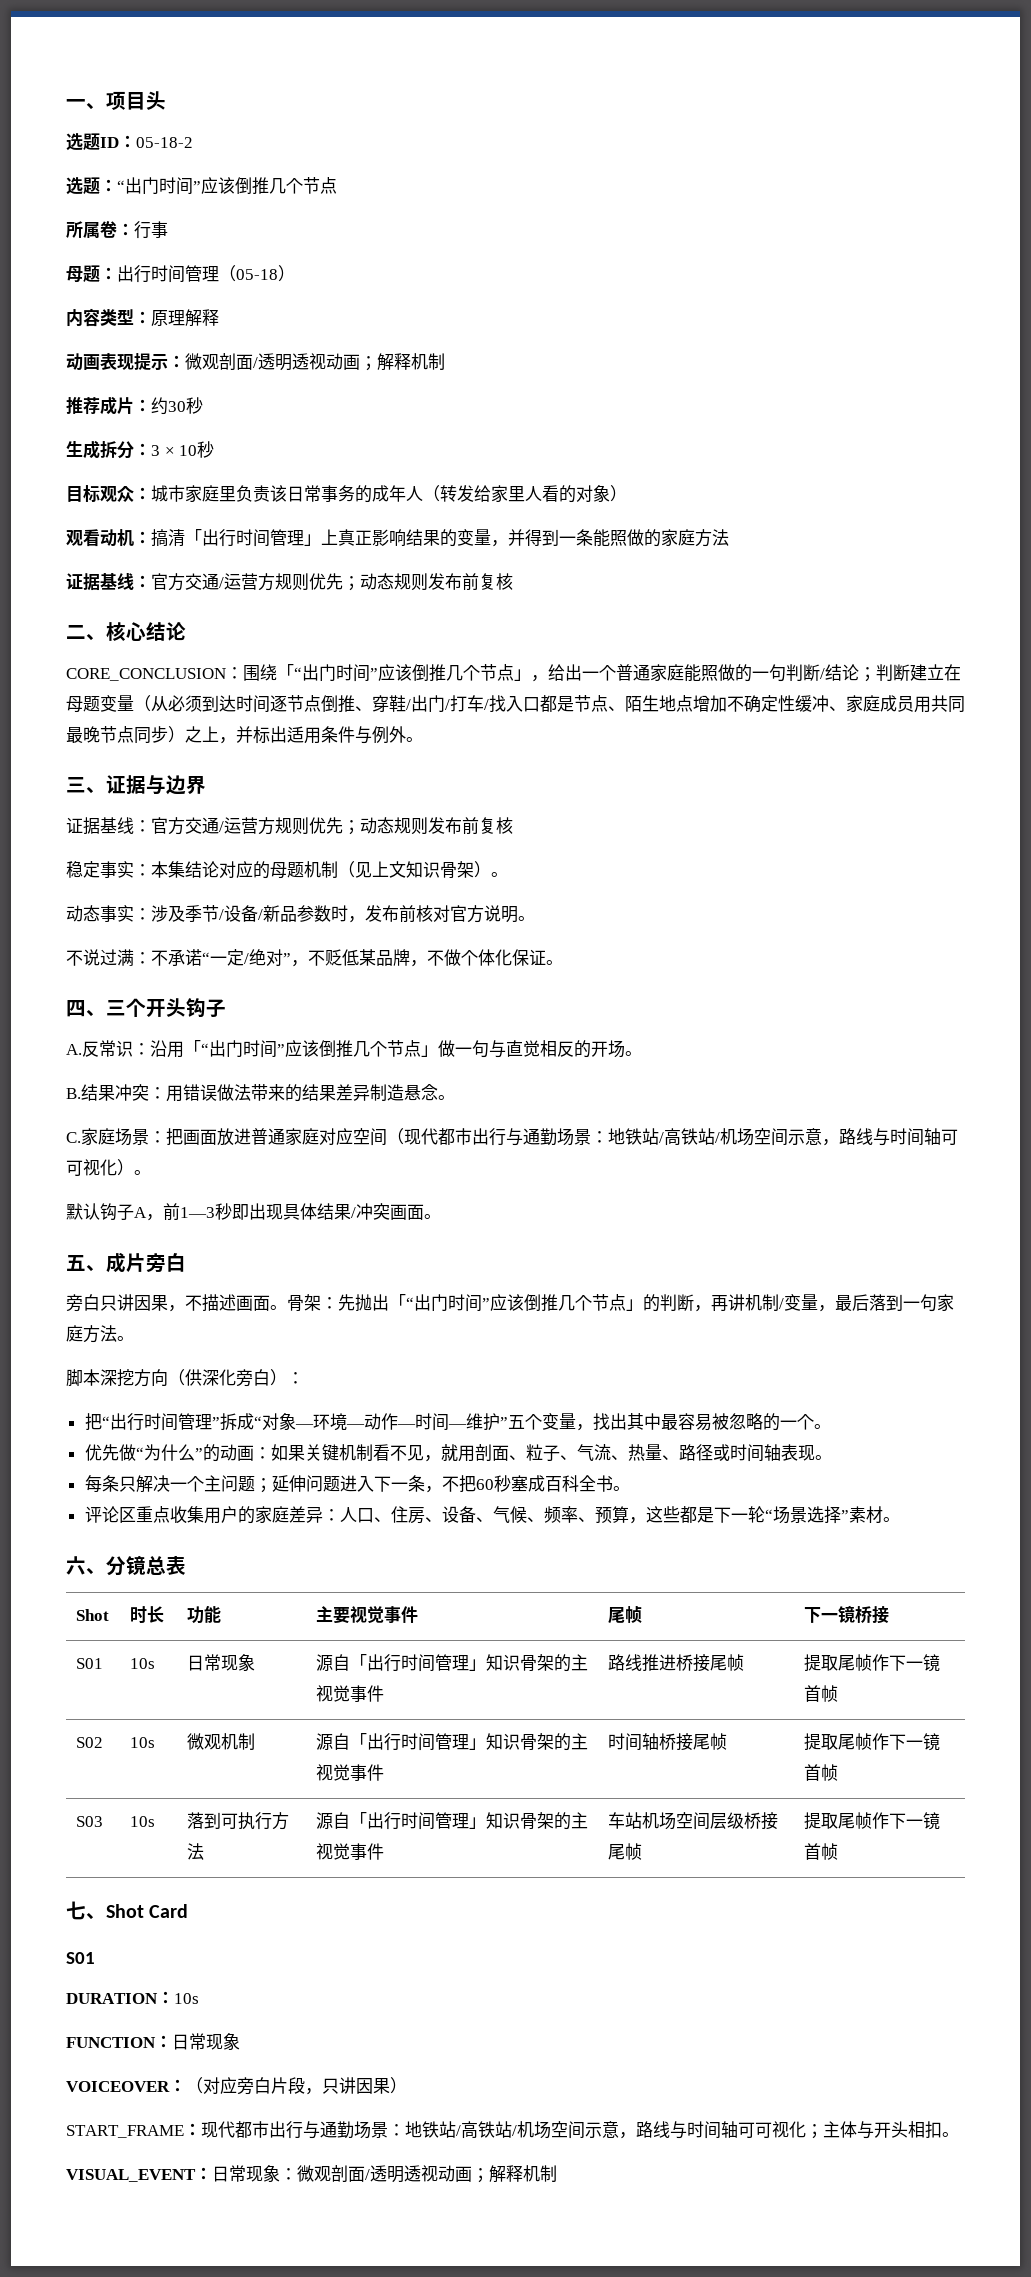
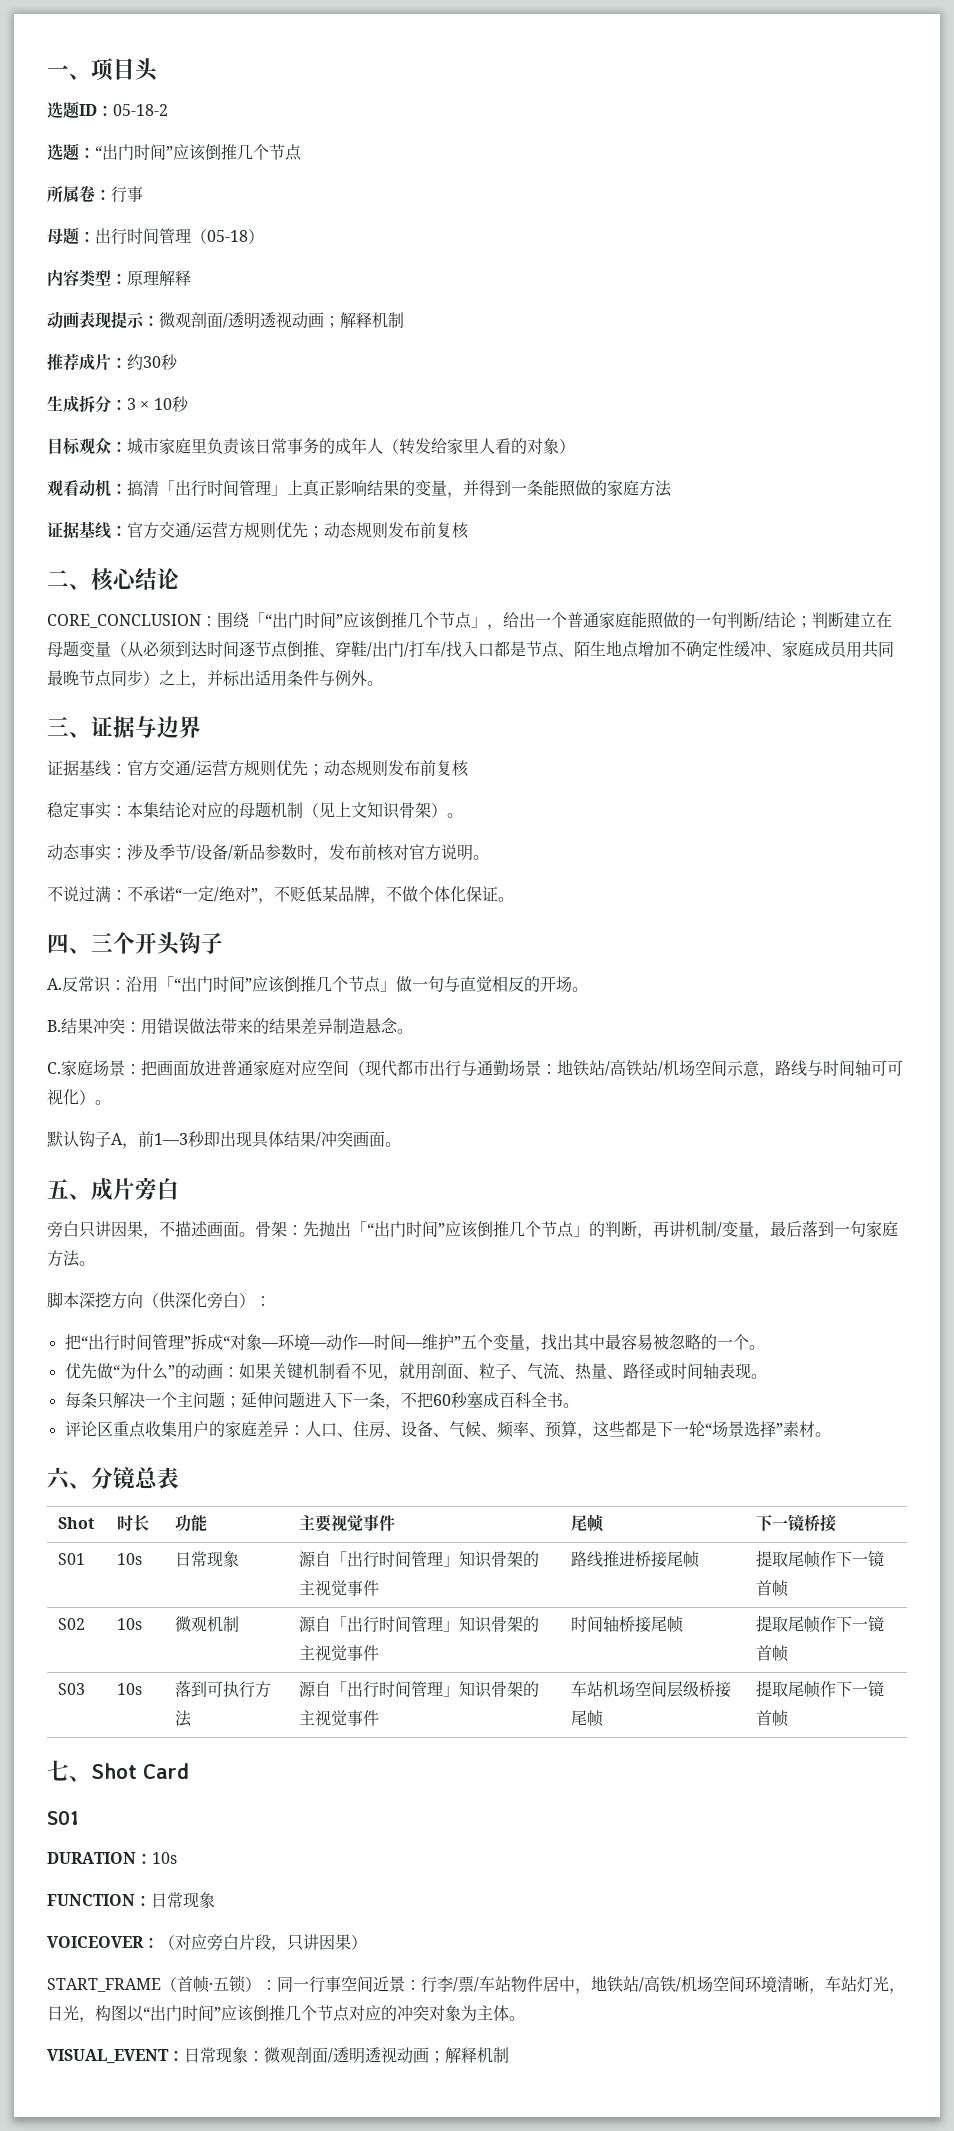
- START_FRAME：现代都市出行与通勤场景：地铁站/高铁站/机场空间示意，路线与时间轴可可视化；主体与开头相扣。
+ START_FRAME（首帧·五锁）：同一行事空间近景：行李/票/车站物件居中，地铁站/高铁/机场空间环境清晰，车站灯光，日光，构图以“出门时间”应该倒推几个节点对应的冲突对象为主体。

